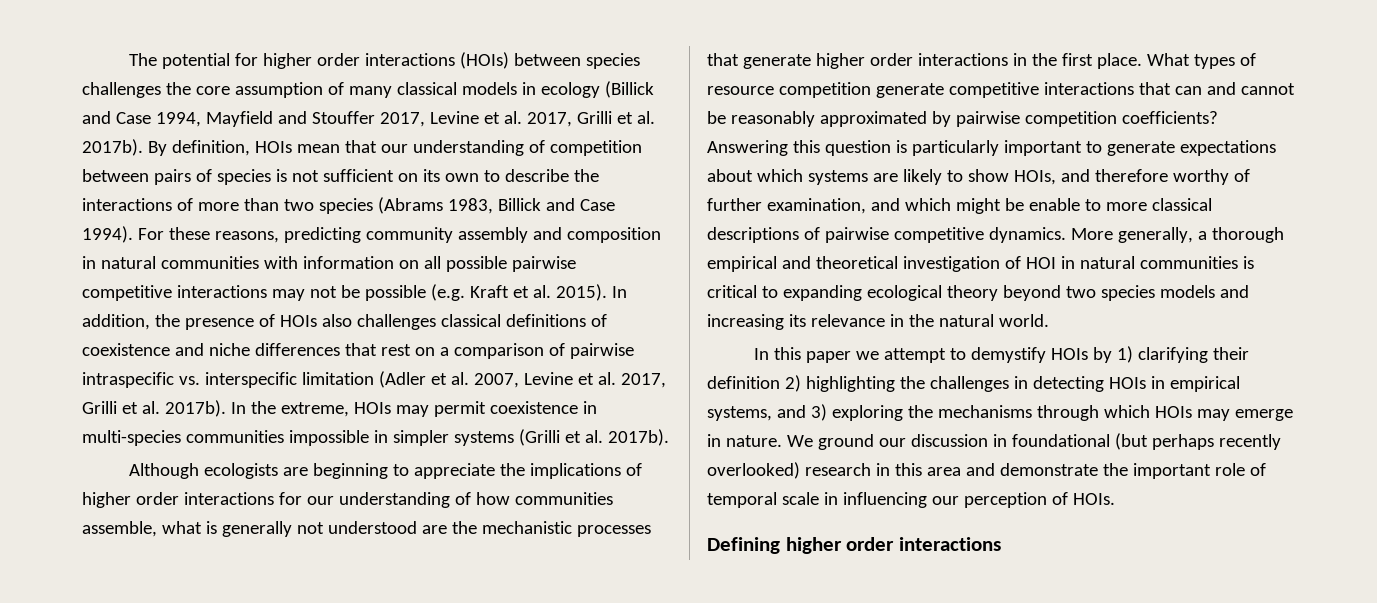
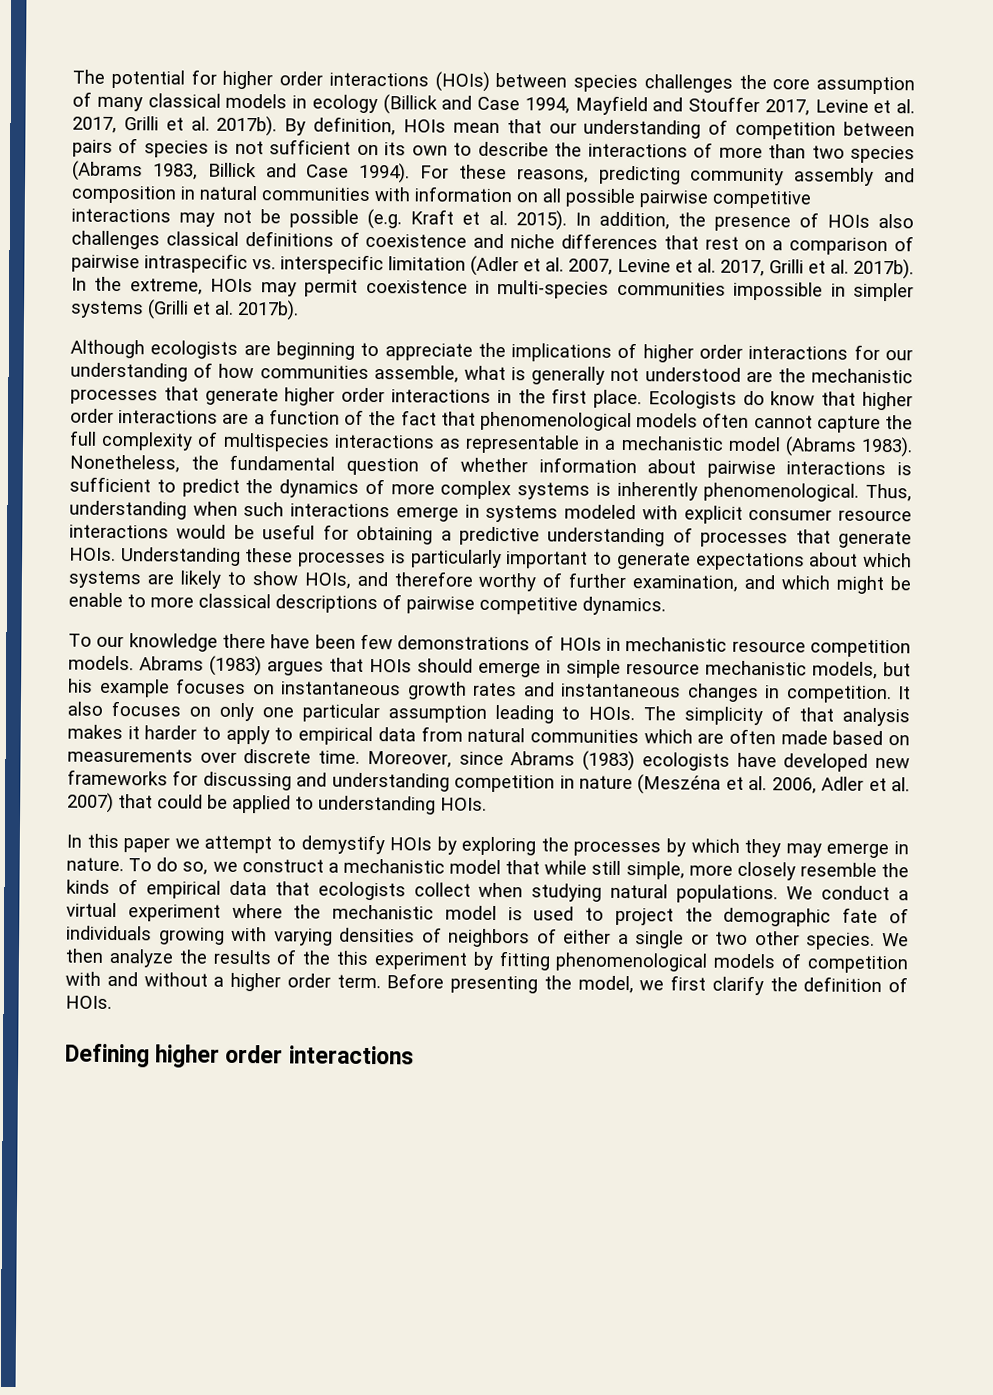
- What types of resource competition generate competitive interactions that can and cannot be reasonably approximated by pairwise competition coefficients? Answering this question is particularly important to generate expectations about which systems are likely to show HOIs, and therefore worthy of further examination, and which might be enable to more classical descriptions of pairwise competitive dynamics. More generally, a thorough empirical and theoretical investigation of HOI in natural communities is critical to expanding ecological theory beyond two species models and increasing its relevance in the natural world.
+ Ecologists do know that higher order interactions are a function of the fact that phenomenological models often cannot capture the full complexity of multispecies interactions as representable in a mechanistic model (Abrams 1983). Nonetheless, the fundamental question of whether information about pairwise interactions is sufficient to predict the dynamics of more complex systems is inherently phenomenological. Thus, understanding when such interactions emerge in systems modeled with explicit consumer resource interactions would be useful for obtaining a predictive understanding of processes that generate HOIs. Understanding these processes is particularly important to generate expectations about which systems are likely to show HOIs, and therefore worthy of further examination, and which might be enable to more classical descriptions of pairwise competitive dynamics.
+ To our knowledge there have been few demonstrations of HOIs in mechanistic resource competition models. Abrams (1983) argues that HOIs should emerge in simple resource mechanistic models, but his example focuses on instantaneous growth rates and instantaneous changes in competition. It also focuses on only one particular assumption leading to HOIs. The simplicity of that analysis makes it harder to apply to empirical data from natural communities which are often made based on measurements over discrete time. Moreover, since Abrams (1983) ecologists have developed new frameworks for discussing and understanding competition in nature (Meszéna et al. 2006, Adler et al. 2007) that could be applied to understanding HOIs.
- In this paper we attempt to demystify HOIs by 1) clarifying their definition 2) highlighting the challenges in detecting HOIs in empirical systems, and 3) exploring the mechanisms through which HOIs may emerge in nature. We ground our discussion in foundational (but perhaps recently overlooked) research in this area and demonstrate the important role of temporal scale in influencing our perception of HOIs.
+ In this paper we attempt to demystify HOIs by exploring the processes by which they may emerge in nature. To do so, we construct a mechanistic model that while still simple, more closely resemble the kinds of empirical data that ecologists collect when studying natural populations. We conduct a virtual experiment where the mechanistic model is used to project the demographic fate of individuals growing with varying densities of neighbors of either a single or two other species. We then analyze the results of the this experiment by fitting phenomenological models of competition with and without a higher order term. Before presenting the model, we first clarify the definition of HOIs.

